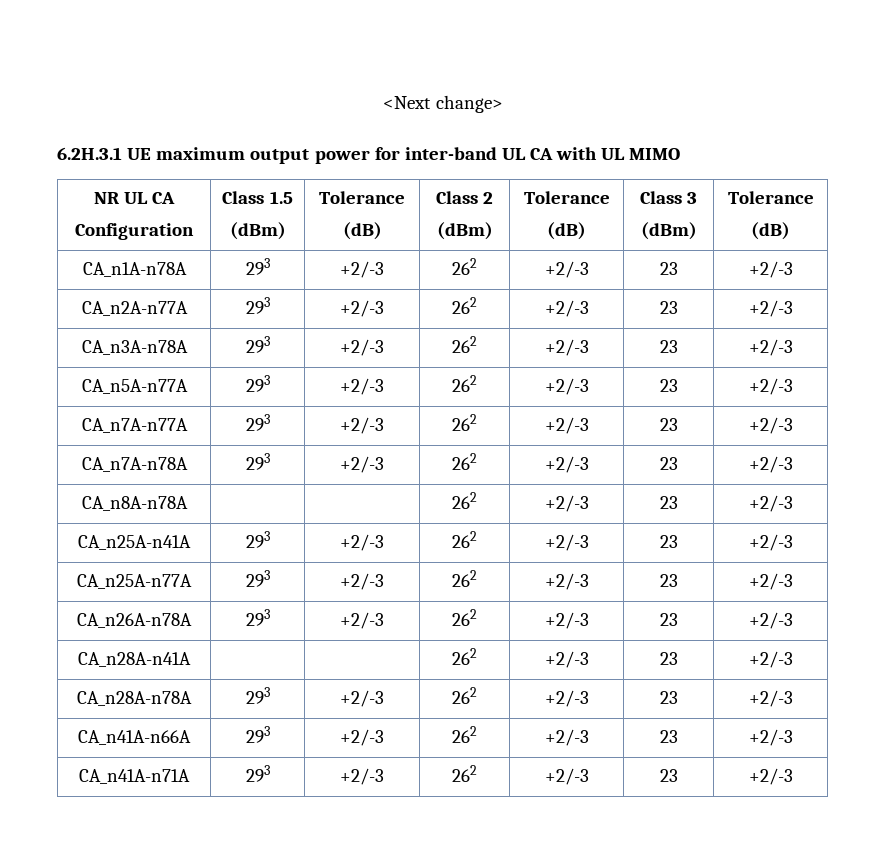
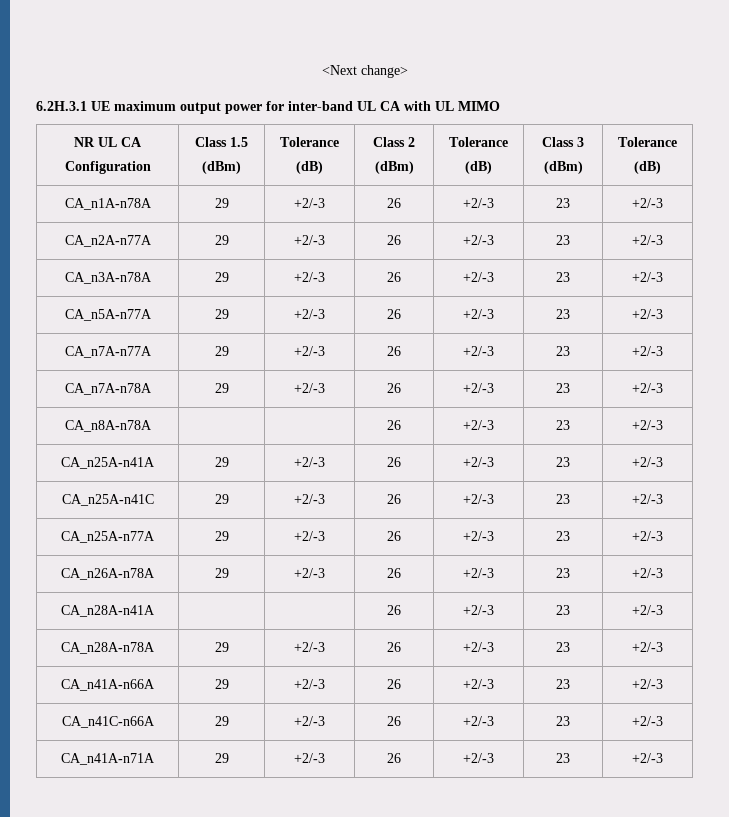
- CA_n1A-n78A | 293 | +2/-3 | 262 | +2/-3 | 23 | +2/-3
+ CA_n1A-n78A | 29 | +2/-3 | 26 | +2/-3 | 23 | +2/-3
- CA_n2A-n77A | 293 | +2/-3 | 262 | +2/-3 | 23 | +2/-3
+ CA_n2A-n77A | 29 | +2/-3 | 26 | +2/-3 | 23 | +2/-3
- CA_n3A-n78A | 293 | +2/-3 | 262 | +2/-3 | 23 | +2/-3
+ CA_n3A-n78A | 29 | +2/-3 | 26 | +2/-3 | 23 | +2/-3
- CA_n5A-n77A | 293 | +2/-3 | 262 | +2/-3 | 23 | +2/-3
+ CA_n5A-n77A | 29 | +2/-3 | 26 | +2/-3 | 23 | +2/-3
- CA_n7A-n77A | 293 | +2/-3 | 262 | +2/-3 | 23 | +2/-3
+ CA_n7A-n77A | 29 | +2/-3 | 26 | +2/-3 | 23 | +2/-3
- CA_n7A-n78A | 293 | +2/-3 | 262 | +2/-3 | 23 | +2/-3
+ CA_n7A-n78A | 29 | +2/-3 | 26 | +2/-3 | 23 | +2/-3
- CA_n8A-n78A | | | 262 | +2/-3 | 23 | +2/-3
+ CA_n8A-n78A | | | 26 | +2/-3 | 23 | +2/-3
- CA_n25A-n41A | 293 | +2/-3 | 262 | +2/-3 | 23 | +2/-3
+ CA_n25A-n41A | 29 | +2/-3 | 26 | +2/-3 | 23 | +2/-3
+ CA_n25A-n41C | 29 | +2/-3 | 26 | +2/-3 | 23 | +2/-3
- CA_n25A-n77A | 293 | +2/-3 | 262 | +2/-3 | 23 | +2/-3
+ CA_n25A-n77A | 29 | +2/-3 | 26 | +2/-3 | 23 | +2/-3
- CA_n26A-n78A | 293 | +2/-3 | 262 | +2/-3 | 23 | +2/-3
+ CA_n26A-n78A | 29 | +2/-3 | 26 | +2/-3 | 23 | +2/-3
- CA_n28A-n41A | | | 262 | +2/-3 | 23 | +2/-3
+ CA_n28A-n41A | | | 26 | +2/-3 | 23 | +2/-3
- CA_n28A-n78A | 293 | +2/-3 | 262 | +2/-3 | 23 | +2/-3
+ CA_n28A-n78A | 29 | +2/-3 | 26 | +2/-3 | 23 | +2/-3
- CA_n41A-n66A | 293 | +2/-3 | 262 | +2/-3 | 23 | +2/-3
+ CA_n41A-n66A | 29 | +2/-3 | 26 | +2/-3 | 23 | +2/-3
+ CA_n41C-n66A | 29 | +2/-3 | 26 | +2/-3 | 23 | +2/-3
- CA_n41A-n71A | 293 | +2/-3 | 262 | +2/-3 | 23 | +2/-3
+ CA_n41A-n71A | 29 | +2/-3 | 26 | +2/-3 | 23 | +2/-3

